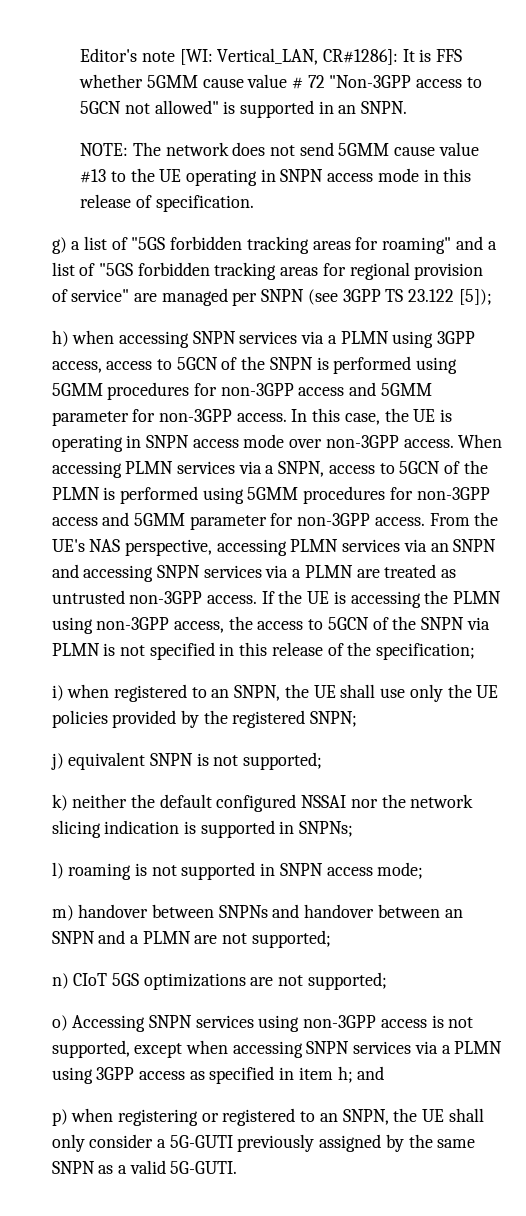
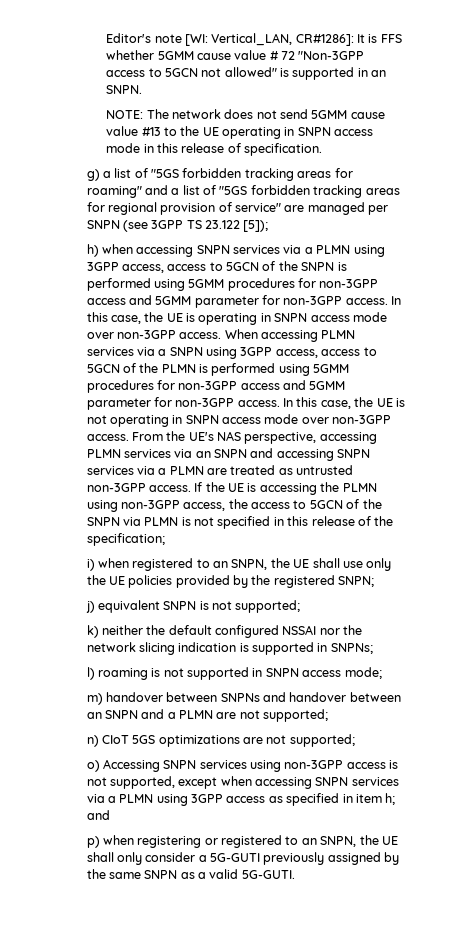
- When accessing PLMN services via a SNPN, access to 5GCN of the PLMN is performed using 5GMM procedures for non-3GPP access and 5GMM parameter for non-3GPP access.
+ When accessing PLMN services via a SNPN using 3GPP access, access to 5GCN of the PLMN is performed using 5GMM procedures for non-3GPP access and 5GMM parameter for non-3GPP access.
+ In this case, the UE is not operating in SNPN access mode over non-3GPP access.

